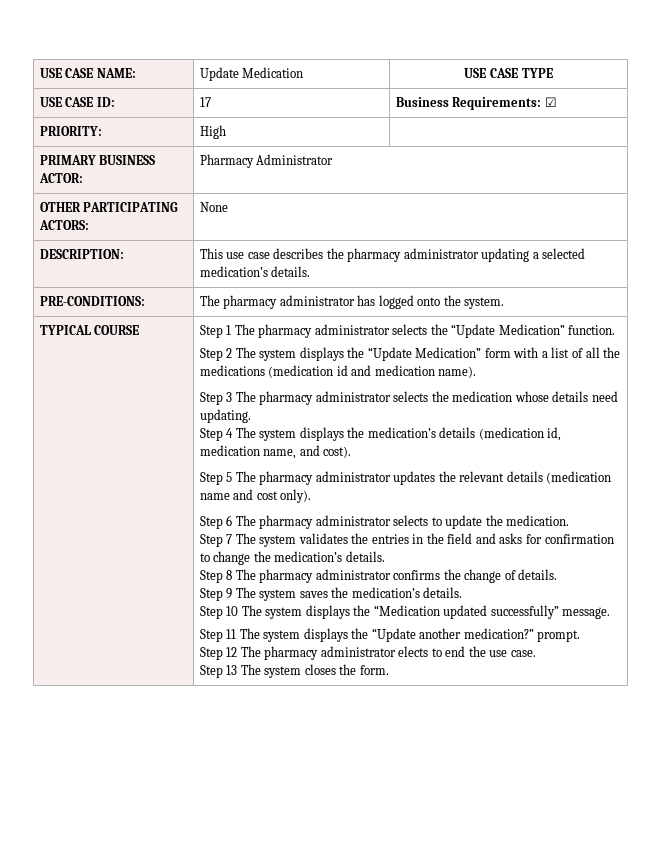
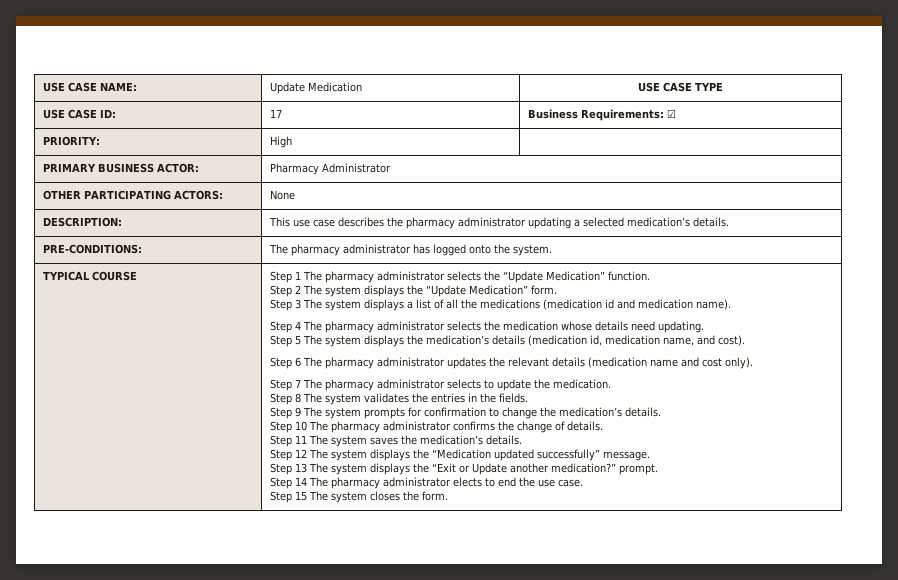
- Step 2 The system displays the “Update Medication” form with a list of all the medications (medication id and medication name).
+ Step 2 The system displays the “Update Medication” form.
+ Step 3 The system displays a list of all the medications (medication id and medication name).
- Step 3 The pharmacy administrator selects the medication whose details need updating.
+ Step 4 The pharmacy administrator selects the medication whose details need updating.
- Step 4 The system displays the medication’s details (medication id, medication name, and cost).
+ Step 5 The system displays the medication’s details (medication id, medication name, and cost).
- Step 5 The pharmacy administrator updates the relevant details (medication name and cost only).
+ Step 6 The pharmacy administrator updates the relevant details (medication name and cost only).
- Step 6 The pharmacy administrator selects to update the medication.
+ Step 7 The pharmacy administrator selects to update the medication.
- Step 7 The system validates the entries in the field and asks for confirmation to change the medication’s details.
+ Step 8 The system validates the entries in the fields.
+ Step 9 The system prompts for confirmation to change the medication’s details.
- Step 8 The pharmacy administrator confirms the change of details.
+ Step 10 The pharmacy administrator confirms the change of details.
- Step 9 The system saves the medication’s details.
+ Step 11 The system saves the medication’s details.
- Step 10 The system displays the “Medication updated successfully” message.
+ Step 12 The system displays the “Medication updated successfully” message.
- Step 11 The system displays the “Update another medication?” prompt.
+ Step 13 The system displays the “Exit or Update another medication?” prompt.
- Step 12 The pharmacy administrator elects to end the use case.
+ Step 14 The pharmacy administrator elects to end the use case.
- Step 13 The system closes the form.
+ Step 15 The system closes the form.

